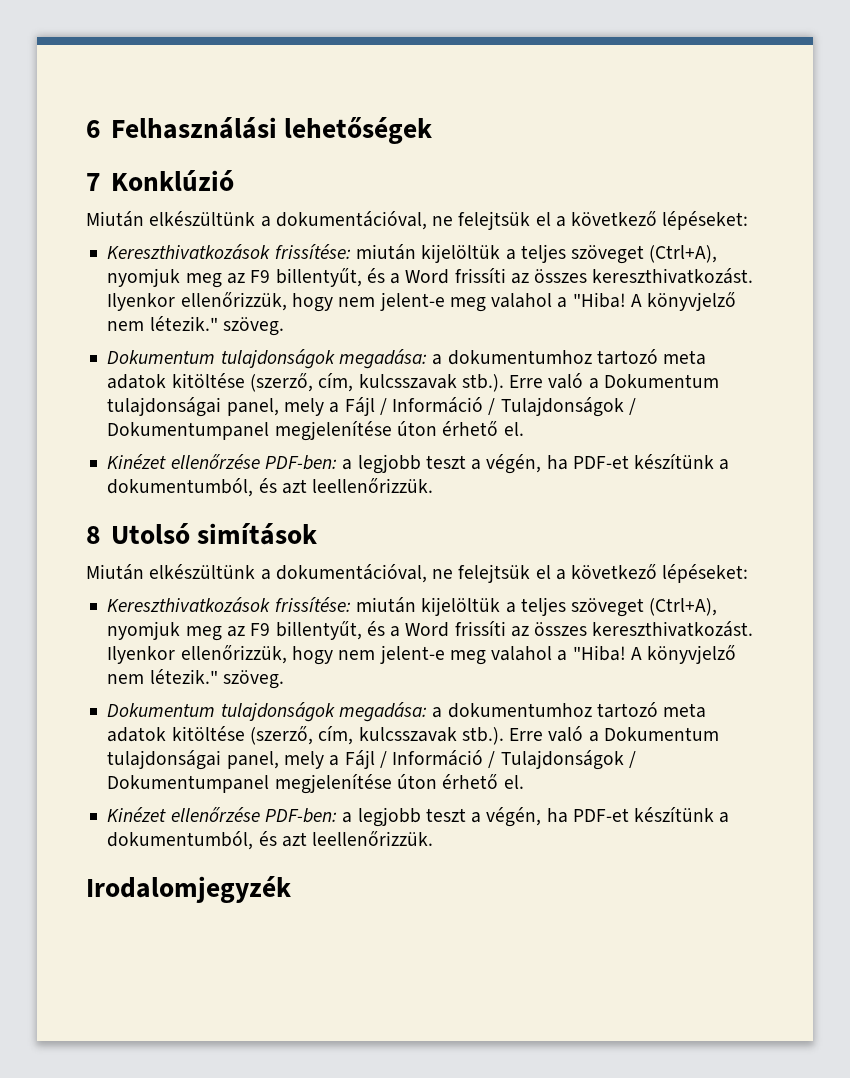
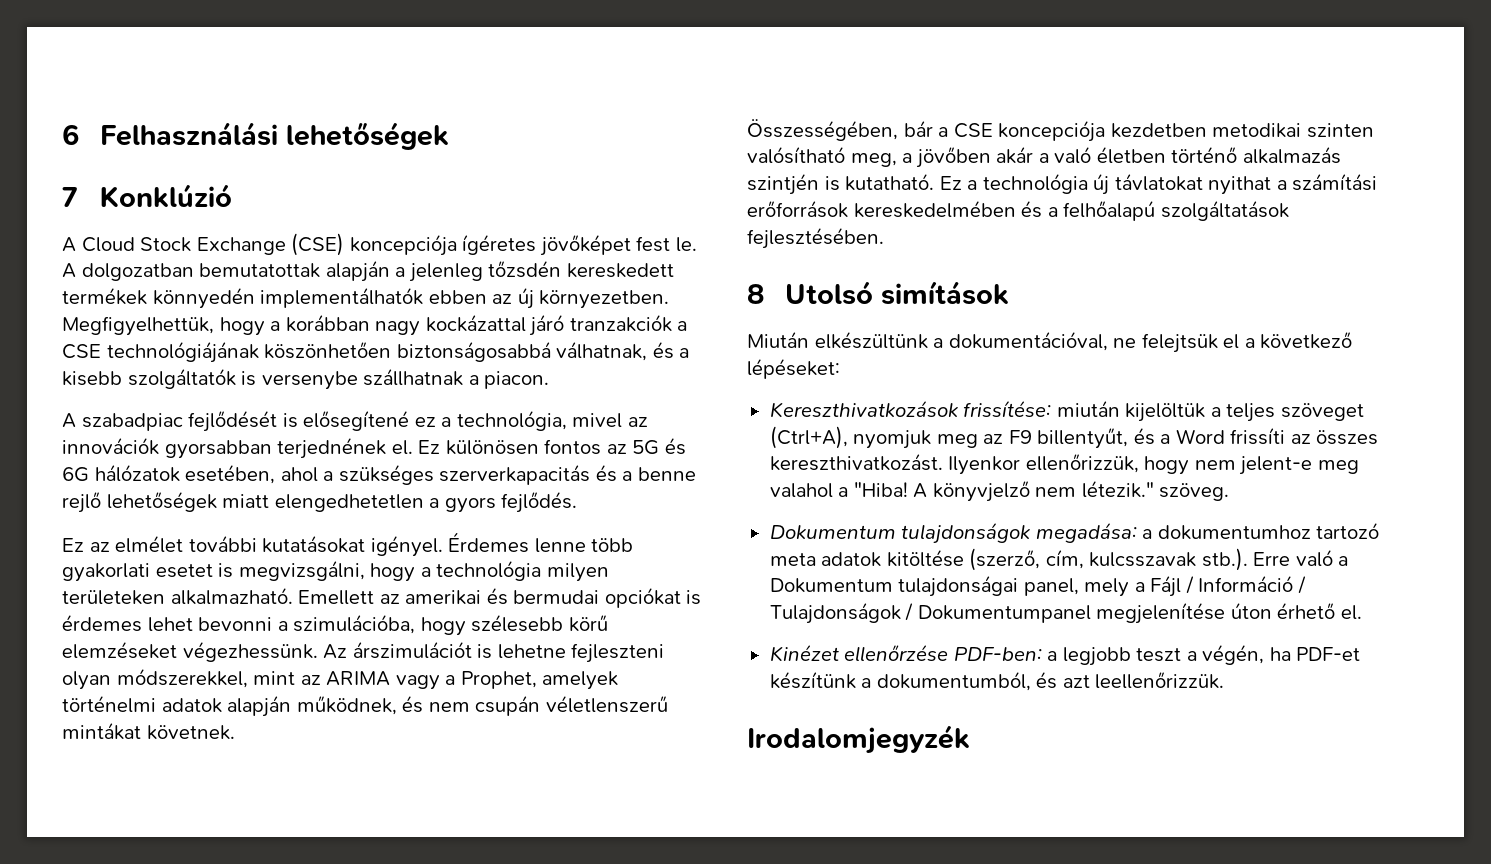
  7 Konklúzió
- Miután elkészültünk a dokumentációval, ne felejtsük el a következő lépéseket:
- Kereszthivatkozások frissítése: miután kijelöltük a teljes szöveget (Ctrl+A), nyomjuk meg az F9 billentyűt, és a Word frissíti az összes kereszthivatkozást. Ilyenkor ellenőrizzük, hogy nem jelent-e meg valahol a "Hiba! A könyvjelző nem létezik." szöveg.
- Dokumentum tulajdonságok megadása: a dokumentumhoz tartozó meta adatok kitöltése (szerző, cím, kulcsszavak stb.). Erre való a Dokumentum tulajdonságai panel, mely a Fájl / Információ / Tulajdonságok / Dokumentumpanel megjelenítése úton érhető el.
- Kinézet ellenőrzése PDF-ben: a legjobb teszt a végén, ha PDF-et készítünk a dokumentumból, és azt leellenőrizzük.
+ A Cloud Stock Exchange (CSE) koncepciója ígéretes jövőképet fest le. A dolgozatban bemutatottak alapján a jelenleg tőzsdén kereskedett termékek könnyedén implementálhatók ebben az új környezetben. Megfigyelhettük, hogy a korábban nagy kockázattal járó tranzakciók a CSE technológiájának köszönhetően biztonságosabbá válhatnak, és a kisebb szolgáltatók is versenybe szállhatnak a piacon.
+ A szabadpiac fejlődését is elősegítené ez a technológia, mivel az innovációk gyorsabban terjednének el. Ez különösen fontos az 5G és 6G hálózatok esetében, ahol a szükséges szerverkapacitás és a benne rejlő lehetőségek miatt elengedhetetlen a gyors fejlődés.
+ Ez az elmélet további kutatásokat igényel. Érdemes lenne több gyakorlati esetet is megvizsgálni, hogy a technológia milyen területeken alkalmazható. Emellett az amerikai és bermudai opciókat is érdemes lehet bevonni a szimulációba, hogy szélesebb körű elemzéseket végezhessünk. Az árszimulációt is lehetne fejleszteni olyan módszerekkel, mint az ARIMA vagy a Prophet, amelyek történelmi adatok alapján működnek, és nem csupán véletlenszerű mintákat követnek.
+ Összességében, bár a CSE koncepciója kezdetben metodikai szinten valósítható meg, a jövőben akár a való életben történő alkalmazás szintjén is kutatható. Ez a technológia új távlatokat nyithat a számítási erőforrások kereskedelmében és a felhőalapú szolgáltatások fejlesztésében.

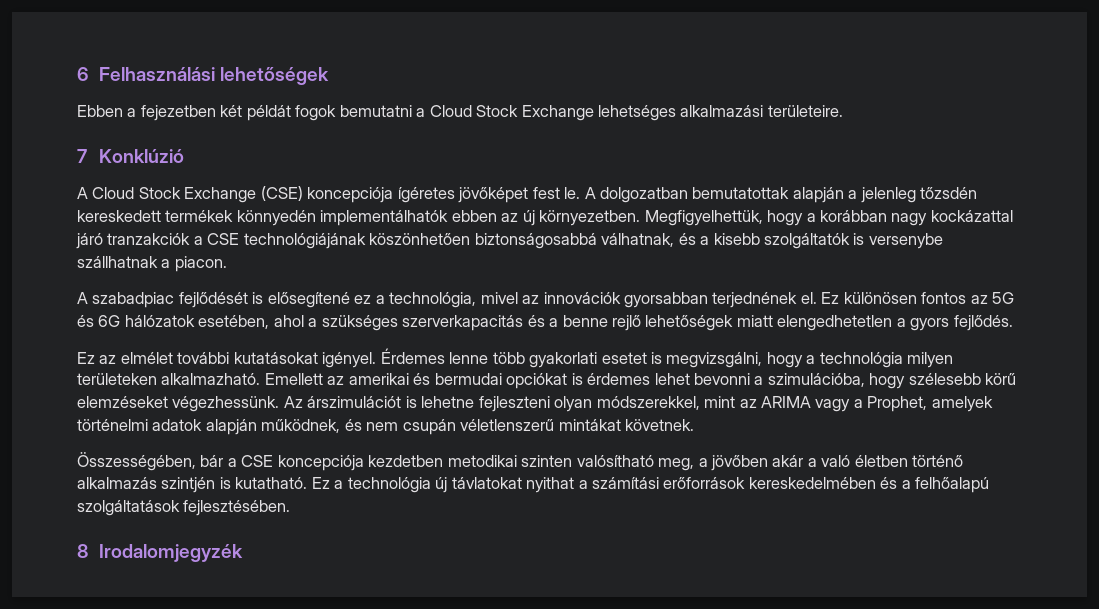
+ Ebben a fejezetben két példát fogok bemutatni a Cloud Stock Exchange lehetséges alkalmazási területeire.
- 8 Utolsó simítások
- Miután elkészültünk a dokumentációval, ne felejtsük el a következő lépéseket:
- Kereszthivatkozások frissítése: miután kijelöltük a teljes szöveget (Ctrl+A), nyomjuk meg az F9 billentyűt, és a Word frissíti az összes kereszthivatkozást. Ilyenkor ellenőrizzük, hogy nem jelent-e meg valahol a "Hiba! A könyvjelző nem létezik." szöveg.
- Dokumentum tulajdonságok megadása: a dokumentumhoz tartozó meta adatok kitöltése (szerző, cím, kulcsszavak stb.). Erre való a Dokumentum tulajdonságai panel, mely a Fájl / Információ / Tulajdonságok / Dokumentumpanel megjelenítése úton érhető el.
- Kinézet ellenőrzése PDF-ben: a legjobb teszt a végén, ha PDF-et készítünk a dokumentumból, és azt leellenőrizzük.
- Irodalomjegyzék
+ 8 Irodalomjegyzék

